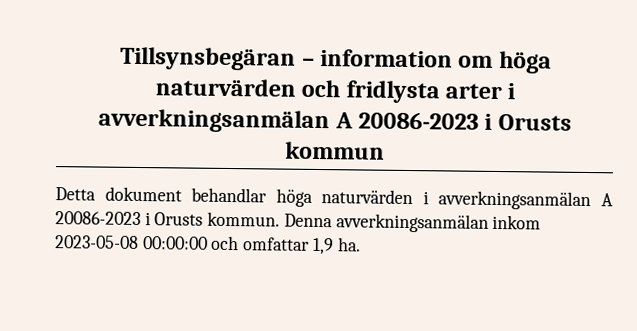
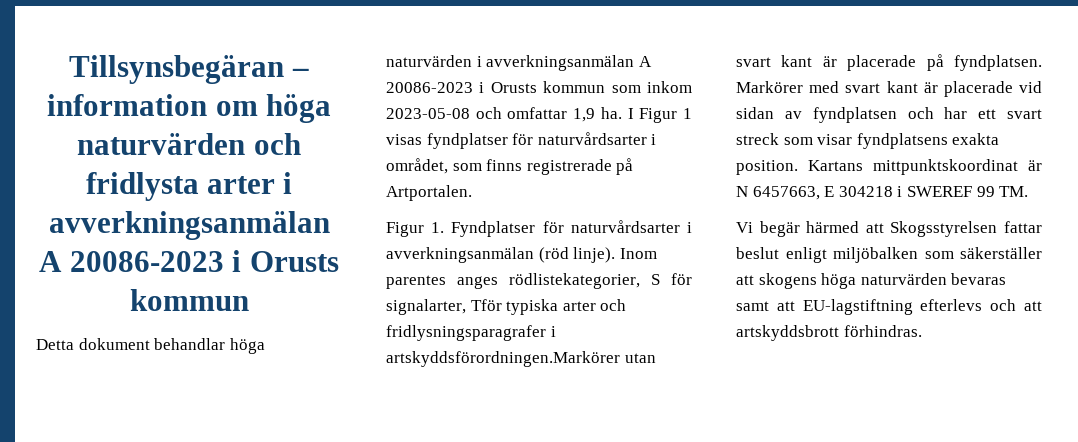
- Detta dokument behandlar höga naturvärden i avverkningsanmälan A 20086-2023 i Orusts kommun. Denna avverkningsanmälan inkom 2023-05-08 00:00:00 och omfattar 1,9 ha.
+ Detta dokument behandlar höga naturvärden i avverkningsanmälan A 20086-2023 i Orusts kommun som inkom 2023-05-08 och omfattar 1,9 ha.
+ I Figur 1 visas fyndplatser för naturvårdsarter i området, som finns registrerade på Artportalen.
+ Figur 1. Fyndplatser för naturvårdsarter i avverkningsanmälan (röd linje). Inom parentes anges rödlistekategorier, S för signalarter, Tför typiska arter och fridlysningsparagrafer i artskyddsförordningen.Markörer utan svart kant är placerade på fyndplatsen. Markörer med svart kant är placerade vid sidan av fyndplatsen och har ett svart streck som visar fyndplatsens exakta position. Kartans mittpunktskoordinat är N 6457663, E 304218 i SWEREF 99 TM.
+ Vi begär härmed att Skogsstyrelsen fattar beslut enligt miljöbalken som säkerställer att skogens höga naturvärden bevaras samt att EU-lagstiftning efterlevs och att artskyddsbrott förhindras.

